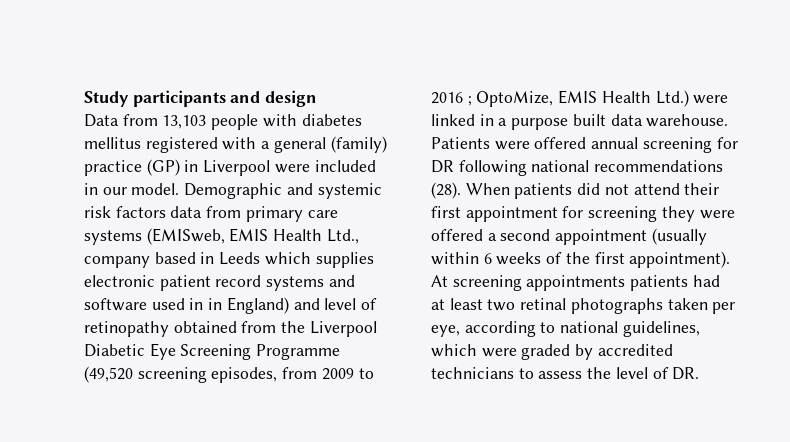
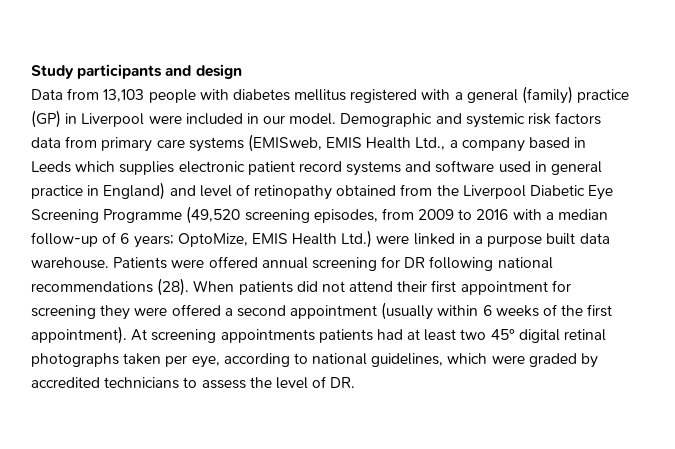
- Demographic and systemic risk factors data from primary care systems (EMISweb, EMIS Health Ltd., company based in Leeds which supplies electronic patient record systems and software used in in England) and level of retinopathy obtained from the Liverpool Diabetic Eye Screening Programme (49,520 screening episodes, from 2009 to 2016 ;
+ Demographic and systemic risk factors data from primary care systems (EMISweb, EMIS Health Ltd., a company based in Leeds which supplies electronic patient record systems and software used in general practice in England) and level of retinopathy obtained from the Liverpool Diabetic Eye Screening Programme (49,520 screening episodes, from 2009 to 2016 with a median follow-up of 6 years;
- At screening appointments patients had at least two retinal photographs taken per eye, according to national guidelines, which were graded by accredited technicians to assess the level of DR.
+ At screening appointments patients had at least two 45° digital retinal photographs taken per eye, according to national guidelines, which were graded by accredited technicians to assess the level of DR.

